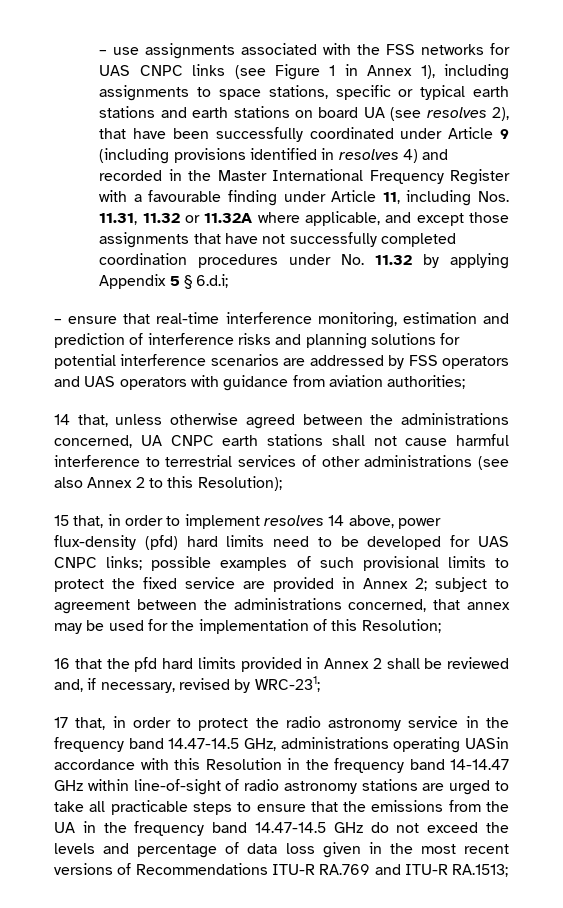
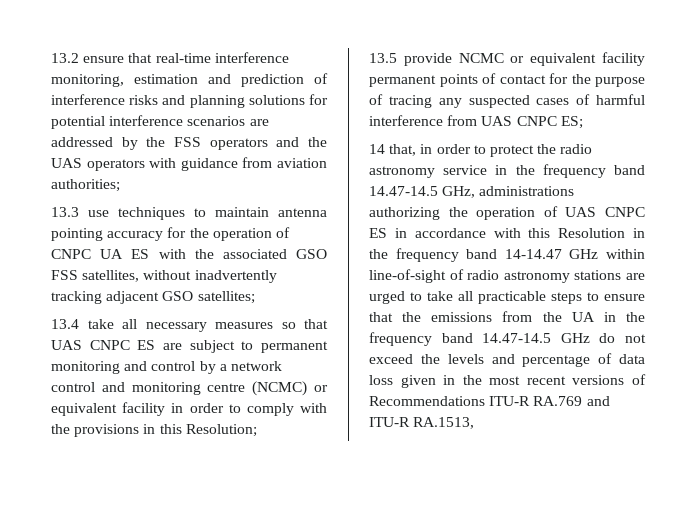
- – use assignments associated with the FSS networks for UAS CNPC links (see Figure 1 in Annex 1), including assignments to space stations, specific or typical earth stations and earth stations on board UA (see resolves 2), that have been successfully coordinated under Article 9 (including provisions identified in resolves 4) and recorded in the Master International Frequency Register with a favourable finding under Article 11, including Nos. 11.31, 11.32 or 11.32A where applicable, and except those assignments that have not successfully completed coordination procedures under No. 11.32 by applying Appendix 5 § 6.d.i;
- – ensure that real-time interference monitoring, estimation and prediction of interference risks and planning solutions for potential interference scenarios are addressed by FSS operators and UAS operators with guidance from aviation authorities;
+ 13.2 ensure that real-time interference monitoring, estimation and prediction of interference risks and planning solutions for potential interference scenarios are addressed by the FSS operators and the UAS operators with guidance from aviation authorities;
- 14 that, unless otherwise agreed between the administrations concerned, UA CNPC earth stations shall not cause harmful interference to terrestrial services of other administrations (see also Annex 2 to this Resolution);
- 15 that, in order to implement resolves 14 above, power flux-density (pfd) hard limits need to be developed for UAS CNPC links; possible examples of such provisional limits to protect the fixed service are provided in Annex 2; subject to agreement between the administrations concerned, that annex may be used for the implementation of this Resolution;
- 16 that the pfd hard limits provided in Annex 2 shall be reviewed and, if necessary, revised by WRC-231;
- 17 that, in order to protect the radio astronomy service in the frequency band 14.47-14.5 GHz, administrations operating UASin accordance with this Resolution in the frequency band 14-14.47 GHz within line-of-sight of radio astronomy stations are urged to take all practicable steps to ensure that the emissions from the UA in the frequency band 14.47-14.5 GHz do not exceed the levels and percentage of data loss given in the most recent versions of Recommendations ITU-R RA.769 and ITU-R RA.1513;
+ 13.3 use techniques to maintain antenna pointing accuracy for the operation of CNPC UA ES with the associated GSO FSS satellites, without inadvertently tracking adjacent GSO satellites;
+ 13.4 take all necessary measures so that UAS CNPC ES are subject to permanent monitoring and control by a network control and monitoring centre (NCMC) or equivalent facility in order to comply with the provisions in this Resolution;
+ 13.5 provide NCMC or equivalent facility permanent points of contact for the purpose of tracing any suspected cases of harmful interference from UAS CNPC ES;
+ 14 that, in order to protect the radio astronomy service in the frequency band 14.47-14.5 GHz, administrations authorizing the operation of UAS CNPC ES in accordance with this Resolution in the frequency band 14-14.47 GHz within line-of-sight of radio astronomy stations are urged to take all practicable steps to ensure that the emissions from the UA in the frequency band 14.47-14.5 GHz do not exceed the levels and percentage of data loss given in the most recent versions of Recommendations ITU-R RA.769 and ITU-R RA.1513,

